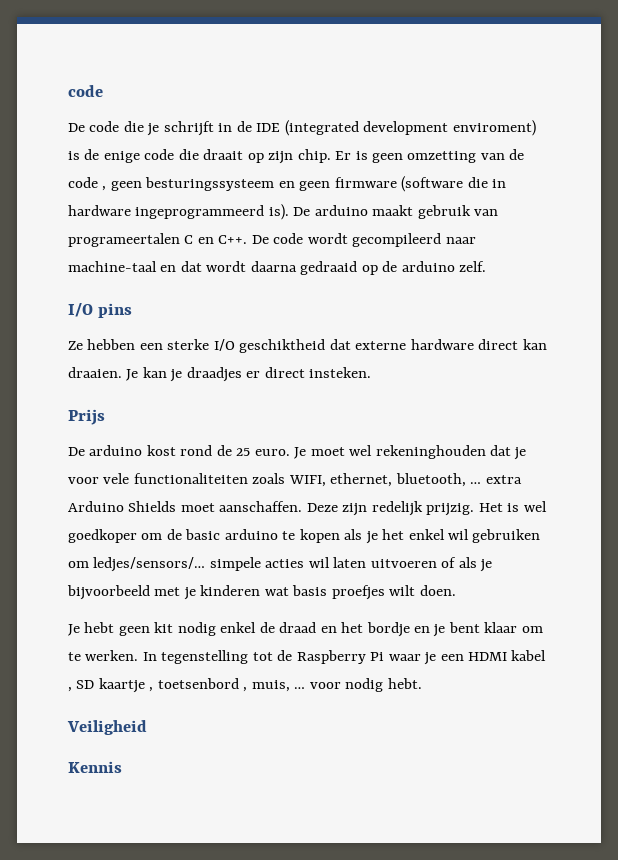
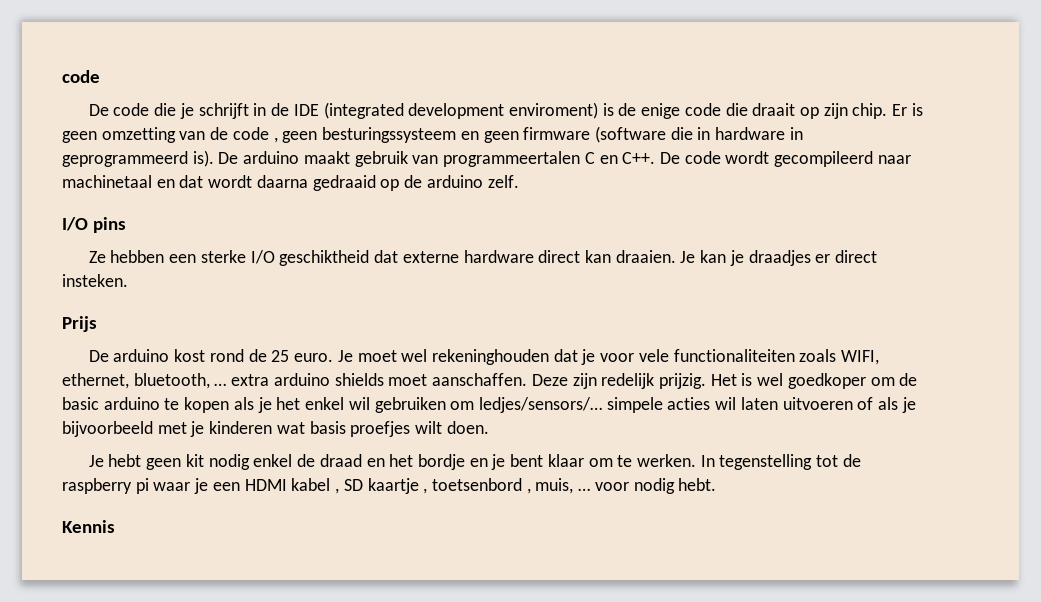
- Er is geen omzetting van de code , geen besturingssysteem en geen firmware (software die in hardware ingeprogrammeerd is).
+ Er is geen omzetting van de code , geen besturingssysteem en geen firmware (software die in hardware in geprogrammeerd is).
- De arduino maakt gebruik van programeertalen C en C++. De code wordt gecompileerd naar machine-taal en dat wordt daarna gedraaid op de arduino zelf.
+ De arduino maakt gebruik van programmeertalen C en C++. De code wordt gecompileerd naar machinetaal en dat wordt daarna gedraaid op de arduino zelf.
- Je moet wel rekeninghouden dat je voor vele functionaliteiten zoals WIFI, ethernet, bluetooth, … extra Arduino Shields moet aanschaffen.
+ Je moet wel rekeninghouden dat je voor vele functionaliteiten zoals WIFI, ethernet, bluetooth, … extra arduino shields moet aanschaffen.
- In tegenstelling tot de Raspberry Pi waar je een HDMI kabel , SD kaartje , toetsenbord , muis, … voor nodig hebt.
+ In tegenstelling tot de raspberry pi waar je een HDMI kabel , SD kaartje , toetsenbord , muis, … voor nodig hebt.
- Veiligheid

